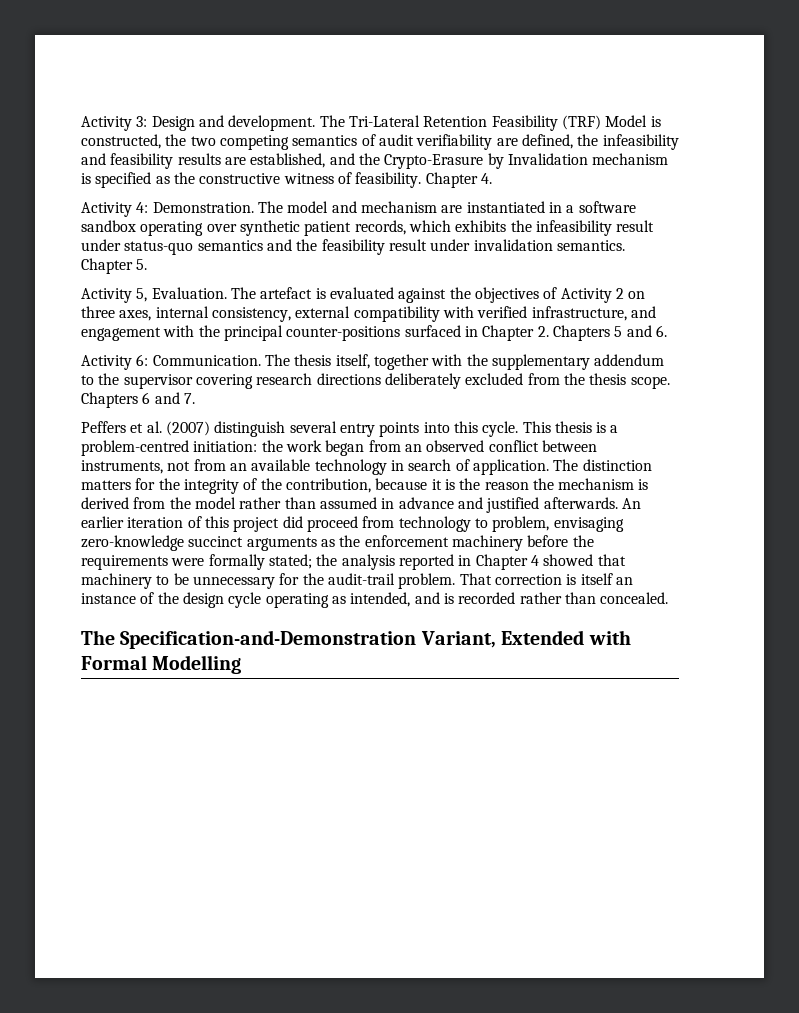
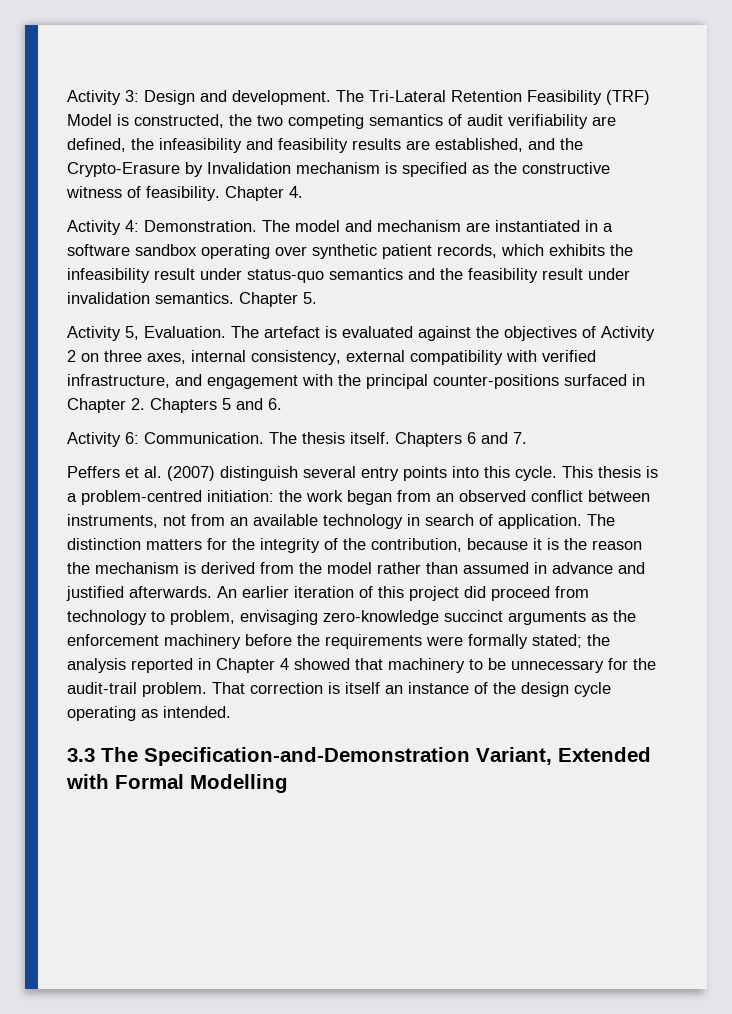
- The thesis itself, together with the supplementary addendum to the supervisor covering research directions deliberately excluded from the thesis scope.
+ The thesis itself.
- That correction is itself an instance of the design cycle operating as intended, and is recorded rather than concealed.
- The Specification-and-Demonstration Variant, Extended with Formal Modelling
+ That correction is itself an instance of the design cycle operating as intended.
+ 3.3 The Specification-and-Demonstration Variant, Extended with Formal Modelling

